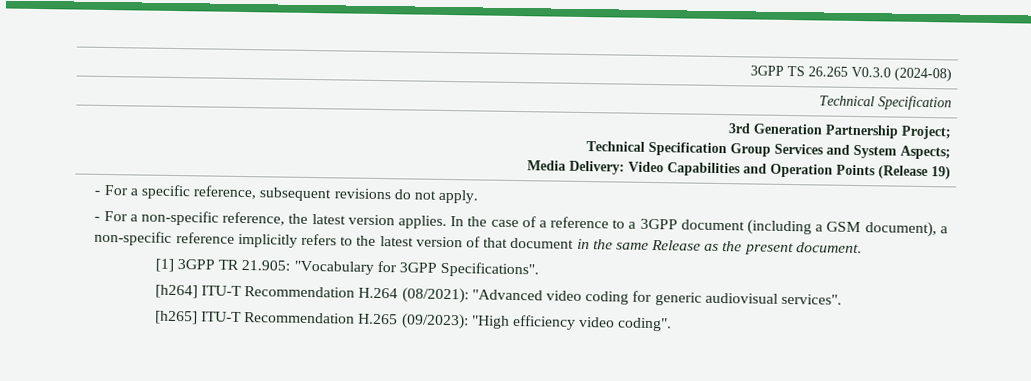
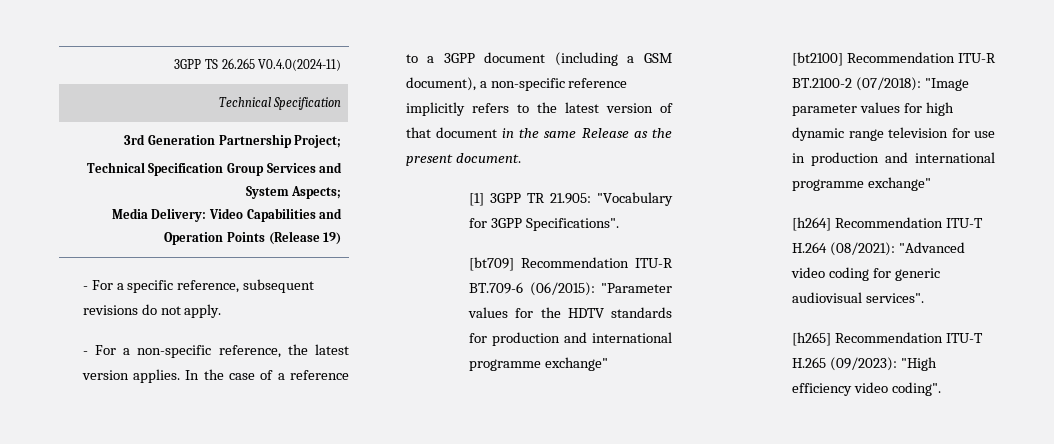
- 3GPP TS 26.265 V0.3.0 (2024-08)
+ 3GPP TS 26.265 V0.4.0(2024-11)
+ [bt709] Recommendation ITU-R BT.709-6 (06/2015): "Parameter values for the HDTV standards for production and international programme exchange"
+ [bt2100] Recommendation ITU-R BT.2100-2 (07/2018): "Image parameter values for high dynamic range television for use in production and international programme exchange"
- [h264] ITU-T Recommendation H.264 (08/2021): "Advanced video coding for generic audiovisual services".
+ [h264] Recommendation ITU-T H.264 (08/2021): "Advanced video coding for generic audiovisual services".
- [h265] ITU-T Recommendation H.265 (09/2023): "High efficiency video coding".
+ [h265] Recommendation ITU-T H.265 (09/2023): "High efficiency video coding".

